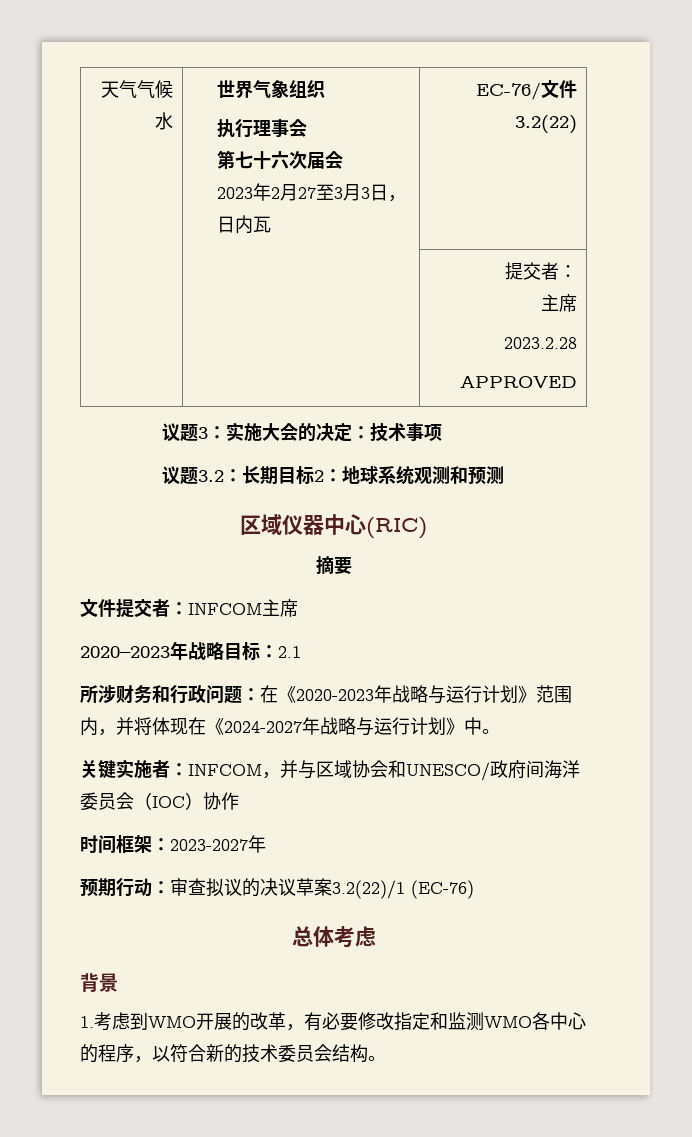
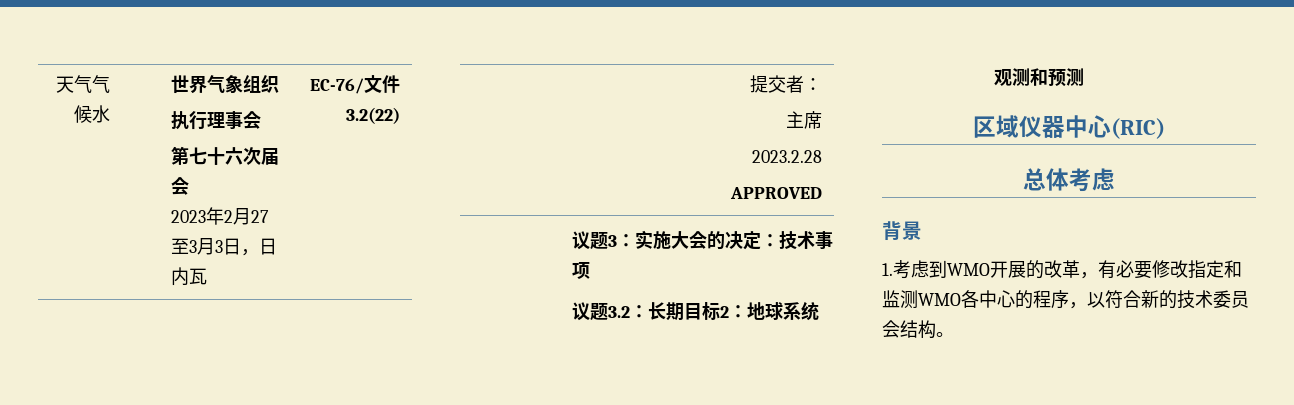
- 摘要
- 文件提交者：INFCOM主席
- 2020–2023年战略目标：2.1
- 所涉财务和行政问题：在《2020-2023年战略与运行计划》范围内，并将体现在《2024-2027年战略与运行计划》中。
- 关键实施者：INFCOM，并与区域协会和UNESCO/政府间海洋委员会（IOC）协作
- 时间框架：2023-2027年
- 预期行动：审查拟议的决议草案3.2(22)/1 (EC-76)

